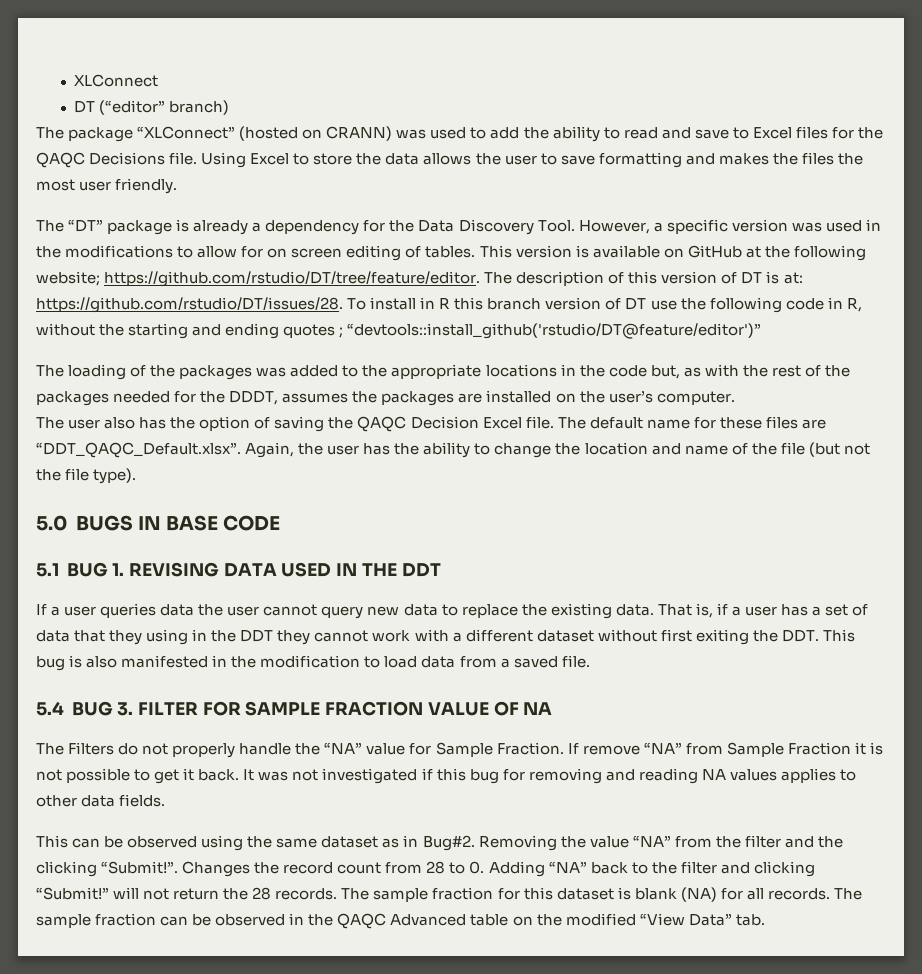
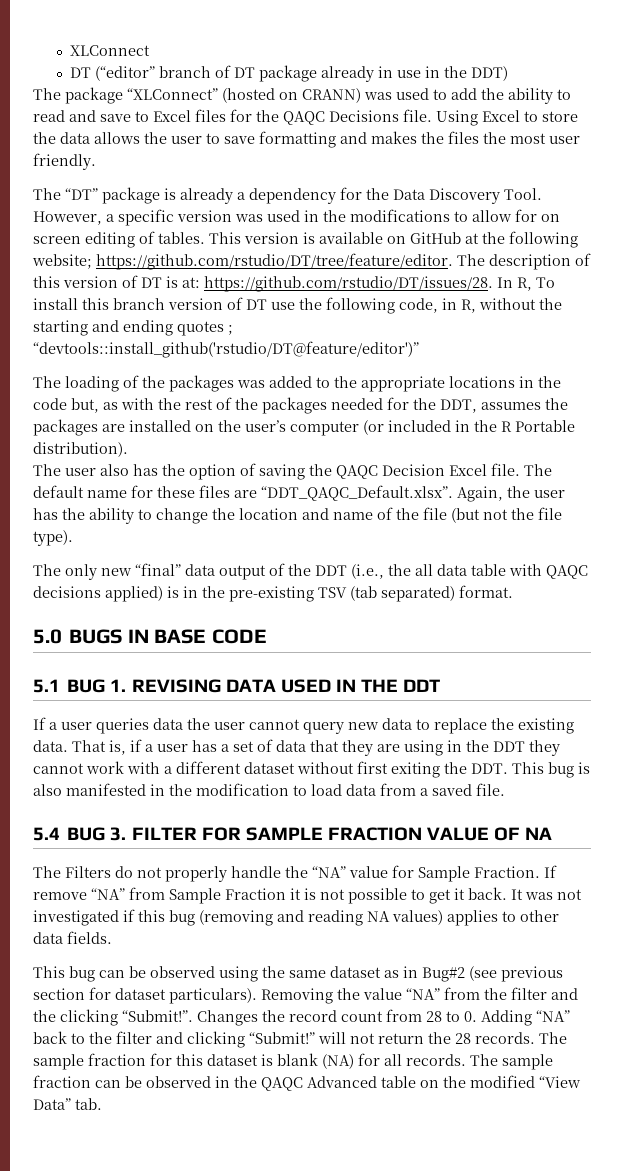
- DT (“editor” branch)
+ DT (“editor” branch of DT package already in use in the DDT)
- This version is available on GitHub at the following website; https://github.com/rstudio/DT/tree/feature/editor. The description of this version of DT is at: https://github.com/rstudio/DT/issues/28. To install in R this branch version of DT use the following code in R, without the starting and ending quotes ; “devtools::install_github('rstudio/DT@feature/editor')”
+ This version is available on GitHub at the following website; https://github.com/rstudio/DT/tree/feature/editor. The description of this version of DT is at: https://github.com/rstudio/DT/issues/28. In R, To install this branch version of DT use the following code, in R, without the starting and ending quotes ; “devtools::install_github('rstudio/DT@feature/editor')”
- The loading of the packages was added to the appropriate locations in the code but, as with the rest of the packages needed for the DDDT, assumes the packages are installed on the user’s computer.
+ The loading of the packages was added to the appropriate locations in the code but, as with the rest of the packages needed for the DDT, assumes the packages are installed on the user’s computer (or included in the R Portable distribution).
+ The only new “final” data output of the DDT (i.e., the all data table with QAQC decisions applied) is in the pre-existing TSV (tab separated) format.
- That is, if a user has a set of data that they using in the DDT they cannot work with a different dataset without first exiting the DDT. This bug is also manifested in the modification to load data from a saved file.
+ That is, if a user has a set of data that they are using in the DDT they cannot work with a different dataset without first exiting the DDT. This bug is also manifested in the modification to load data from a saved file.
- It was not investigated if this bug for removing and reading NA values applies to other data fields.
+ It was not investigated if this bug (removing and reading NA values) applies to other data fields.
- This can be observed using the same dataset as in Bug#2.
+ This bug can be observed using the same dataset as in Bug#2 (see previous section for dataset particulars).

